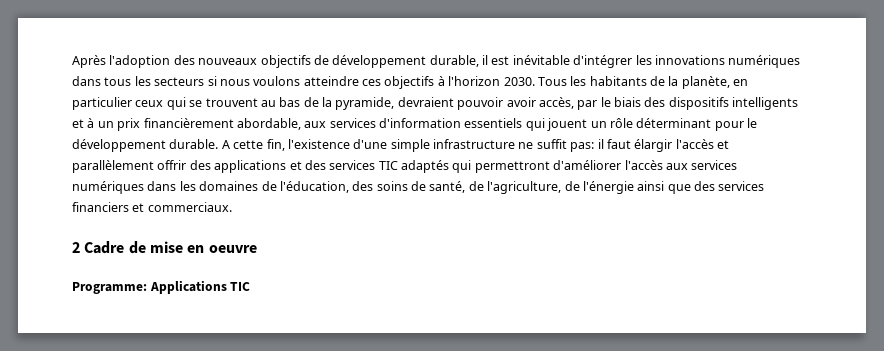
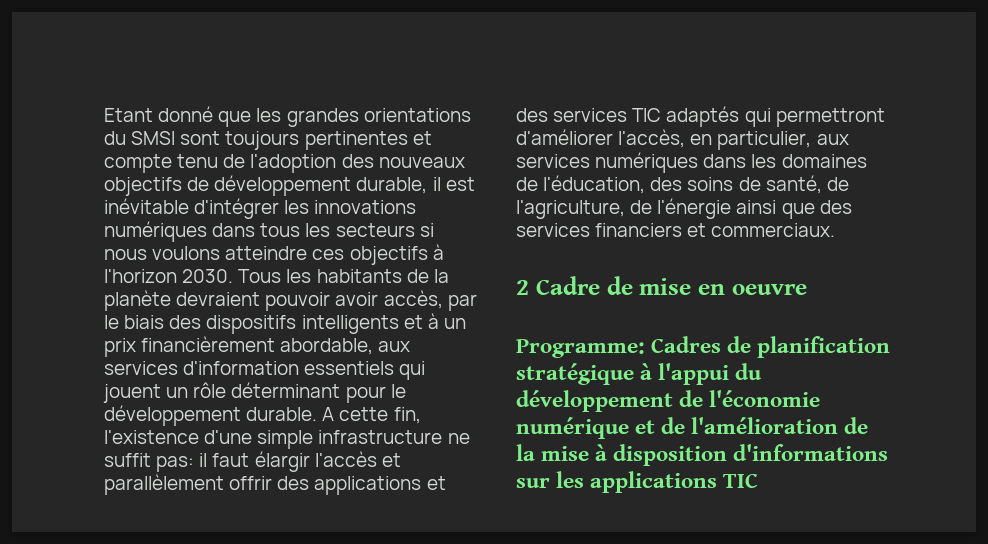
- Après l'adoption des nouveaux objectifs de développement durable, il est inévitable d'intégrer les innovations numériques dans tous les secteurs si nous voulons atteindre ces objectifs à l'horizon 2030.
+ Etant donné que les grandes orientations du SMSI sont toujours pertinentes et compte tenu de l'adoption des nouveaux objectifs de développement durable, il est inévitable d'intégrer les innovations numériques dans tous les secteurs si nous voulons atteindre ces objectifs à l'horizon 2030.
- Tous les habitants de la planète, en particulier ceux qui se trouvent au bas de la pyramide, devraient pouvoir avoir accès, par le biais des dispositifs intelligents et à un prix financièrement abordable, aux services d'information essentiels qui jouent un rôle déterminant pour le développement durable.
+ Tous les habitants de la planète devraient pouvoir avoir accès, par le biais des dispositifs intelligents et à un prix financièrement abordable, aux services d'information essentiels qui jouent un rôle déterminant pour le développement durable.
- A cette fin, l'existence d'une simple infrastructure ne suffit pas: il faut élargir l'accès et parallèlement offrir des applications et des services TIC adaptés qui permettront d'améliorer l'accès aux services numériques dans les domaines de l'éducation, des soins de santé, de l'agriculture, de l'énergie ainsi que des services financiers et commerciaux.
+ A cette fin, l'existence d'une simple infrastructure ne suffit pas: il faut élargir l'accès et parallèlement offrir des applications et des services TIC adaptés qui permettront d'améliorer l'accès, en particulier, aux services numériques dans les domaines de l'éducation, des soins de santé, de l'agriculture, de l'énergie ainsi que des services financiers et commerciaux.
- Programme: Applications TIC
+ Programme: Cadres de planification stratégique à l'appui du développement de l'économie numérique et de l'amélioration de la mise à disposition d'informations sur les applications TIC

